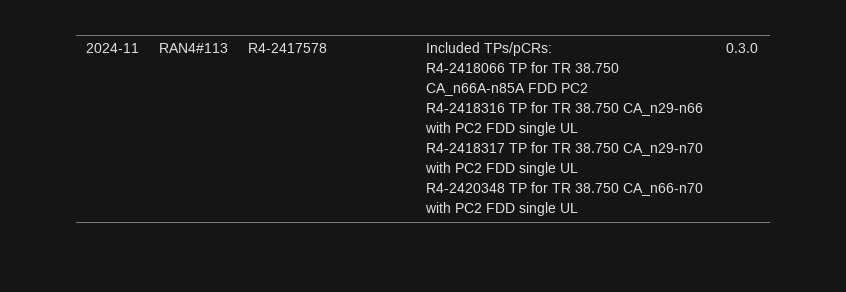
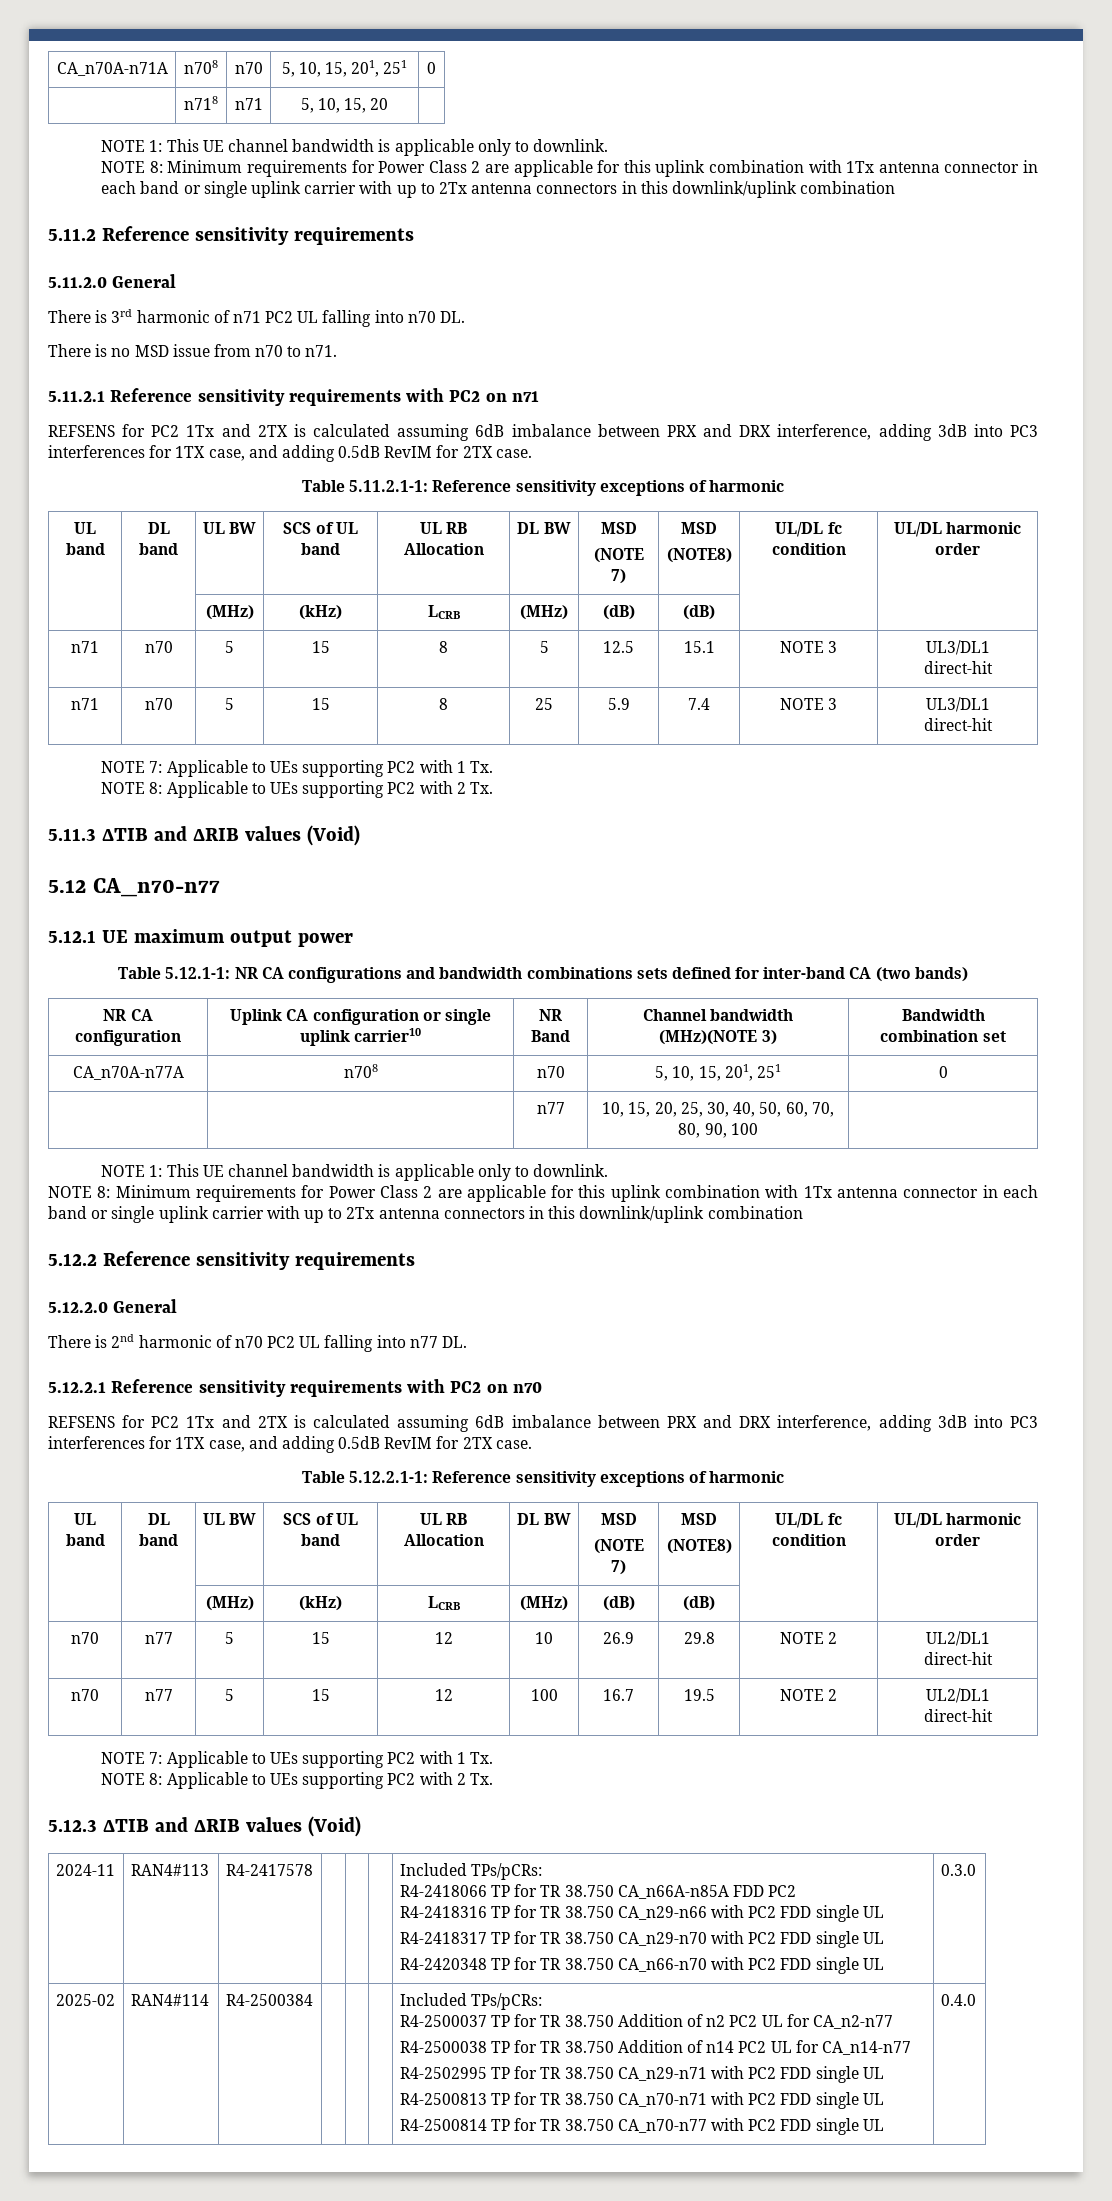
+ CA_n70A-n71A | n708 | n70 | 5, 10, 15, 201, 251 | 0
+ | n718 | n71 | 5, 10, 15, 20 |
+ NOTE 1: This UE channel bandwidth is applicable only to downlink.
+ NOTE 8: Minimum requirements for Power Class 2 are applicable for this uplink combination with 1Tx antenna connector in each band or single uplink carrier with up to 2Tx antenna connectors in this downlink/uplink combination
+ 5.11.2 Reference sensitivity requirements
+ 5.11.2.0 General
+ There is 3rd harmonic of n71 PC2 UL falling into n70 DL.
+ There is no MSD issue from n70 to n71.
+ 5.11.2.1 Reference sensitivity requirements with PC2 on n71
+ REFSENS for PC2 1Tx and 2TX is calculated assuming 6dB imbalance between PRX and DRX interference, adding 3dB into PC3 interferences for 1TX case, and adding 0.5dB RevIM for 2TX case.
+ Table 5.11.2.1-1: Reference sensitivity exceptions of harmonic
+ UL band | DL band | UL BW | SCS of UL band | UL RB Allocation | DL BW | MSD
+ (NOTE 7) | MSD
+ (NOTE8) | UL/DL fc condition | UL/DL harmonic order
+ | | (MHz) | (kHz) | LCRB | (MHz) | (dB) | (dB) | |
+ n71 | n70 | 5 | 15 | 8 | 5 | 12.5 | 15.1 | NOTE 3 | UL3/DL1
+ direct-hit
+ n71 | n70 | 5 | 15 | 8 | 25 | 5.9 | 7.4 | NOTE 3 | UL3/DL1
+ direct-hit
+ NOTE 7: Applicable to UEs supporting PC2 with 1 Tx.
+ NOTE 8: Applicable to UEs supporting PC2 with 2 Tx.
+ 5.11.3 ∆TIB and ∆RIB values (Void)
+ 5.12 CA_n70-n77
+ 5.12.1 UE maximum output power
+ Table 5.12.1-1: NR CA configurations and bandwidth combinations sets defined for inter-band CA (two bands)
+ NR CA configuration | Uplink CA configuration or single uplink carrier10 | NR Band | Channel bandwidth (MHz)(NOTE 3) | Bandwidth combination set
+ CA_n70A-n77A | n708 | n70 | 5, 10, 15, 201, 251 | 0
+ | | n77 | 10, 15, 20, 25, 30, 40, 50, 60, 70, 80, 90, 100 |
+ NOTE 1: This UE channel bandwidth is applicable only to downlink.
+ NOTE 8: Minimum requirements for Power Class 2 are applicable for this uplink combination with 1Tx antenna connector in each band or single uplink carrier with up to 2Tx antenna connectors in this downlink/uplink combination
+ 5.12.2 Reference sensitivity requirements
+ 5.12.2.0 General
+ There is 2nd harmonic of n70 PC2 UL falling into n77 DL.
+ 5.12.2.1 Reference sensitivity requirements with PC2 on n70
+ REFSENS for PC2 1Tx and 2TX is calculated assuming 6dB imbalance between PRX and DRX interference, adding 3dB into PC3 interferences for 1TX case, and adding 0.5dB RevIM for 2TX case.
+ Table 5.12.2.1-1: Reference sensitivity exceptions of harmonic
+ UL band | DL band | UL BW | SCS of UL band | UL RB Allocation | DL BW | MSD
+ (NOTE 7) | MSD
+ (NOTE8) | UL/DL fc condition | UL/DL harmonic order
+ | | (MHz) | (kHz) | LCRB | (MHz) | (dB) | (dB) | |
+ n70 | n77 | 5 | 15 | 12 | 10 | 26.9 | 29.8 | NOTE 2 | UL2/DL1
+ direct-hit
+ n70 | n77 | 5 | 15 | 12 | 100 | 16.7 | 19.5 | NOTE 2 | UL2/DL1
+ direct-hit
+ NOTE 7: Applicable to UEs supporting PC2 with 1 Tx.
+ NOTE 8: Applicable to UEs supporting PC2 with 2 Tx.
+ 5.12.3 ∆TIB and ∆RIB values (Void)
+ 2025-02 | RAN4#114 | R4-2500384 | | | | Included TPs/pCRs:
+ R4-2500037 TP for TR 38.750 Addition of n2 PC2 UL for CA_n2-n77
+ R4-2500038 TP for TR 38.750 Addition of n14 PC2 UL for CA_n14-n77
+ R4-2502995 TP for TR 38.750 CA_n29-n71 with PC2 FDD single UL
+ R4-2500813 TP for TR 38.750 CA_n70-n71 with PC2 FDD single UL
+ R4-2500814 TP for TR 38.750 CA_n70-n77 with PC2 FDD single UL | 0.4.0

